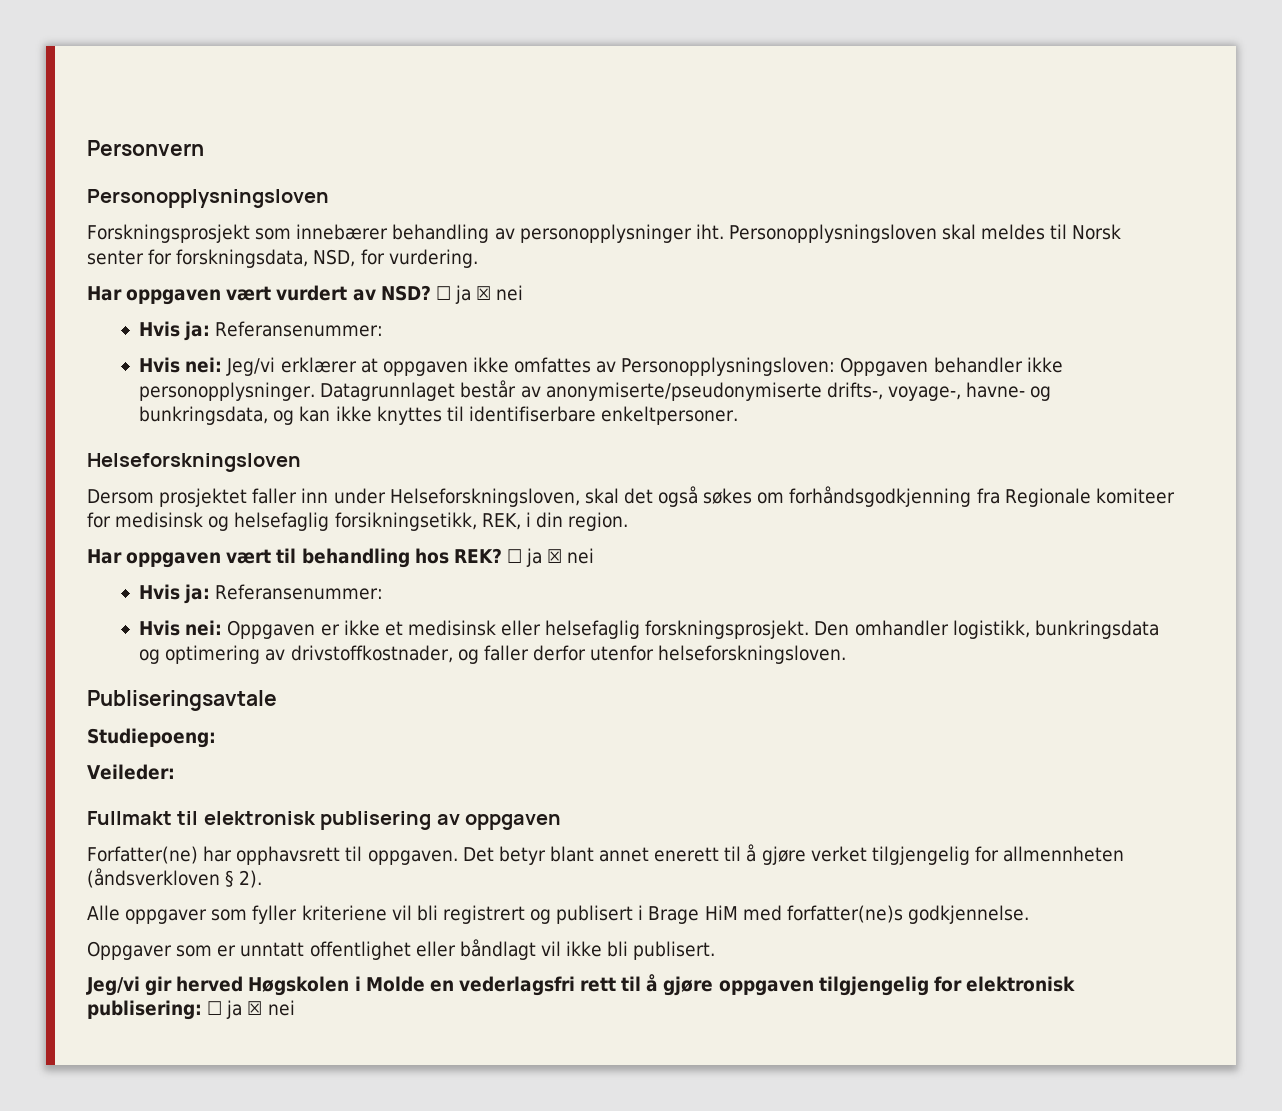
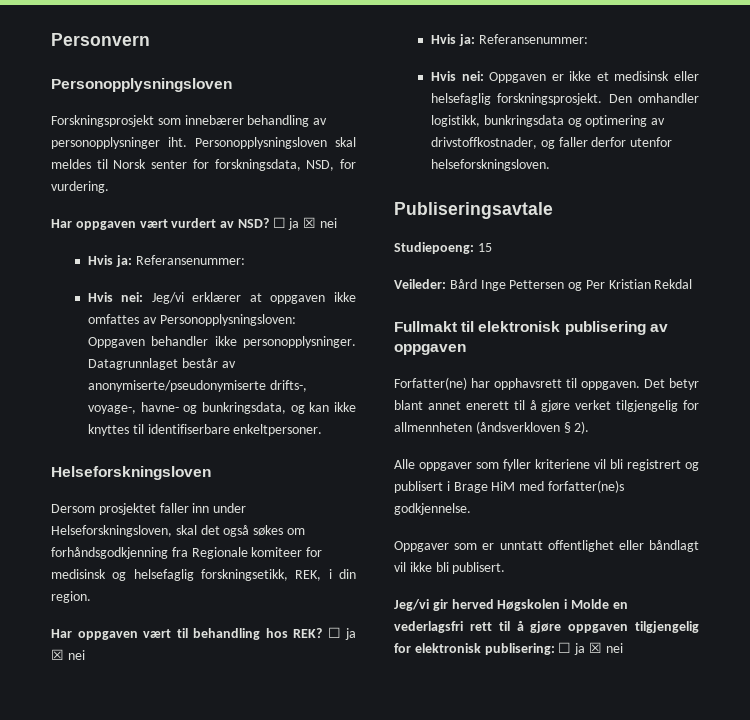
- Dersom prosjektet faller inn under Helseforskningsloven, skal det også søkes om forhåndsgodkjenning fra Regionale komiteer for medisinsk og helsefaglig forsikningsetikk, REK, i din region.
+ Dersom prosjektet faller inn under Helseforskningsloven, skal det også søkes om forhåndsgodkjenning fra Regionale komiteer for medisinsk og helsefaglig forskningsetikk, REK, i din region.
- Studiepoeng:
+ Studiepoeng: 15
- Veileder:
+ Veileder: Bård Inge Pettersen og Per Kristian Rekdal

